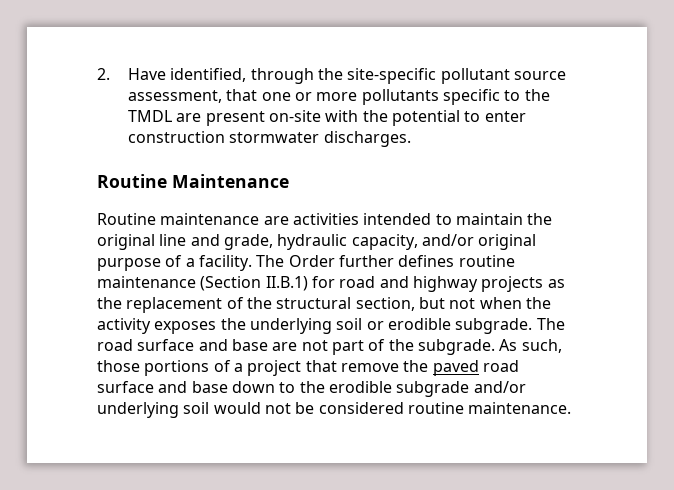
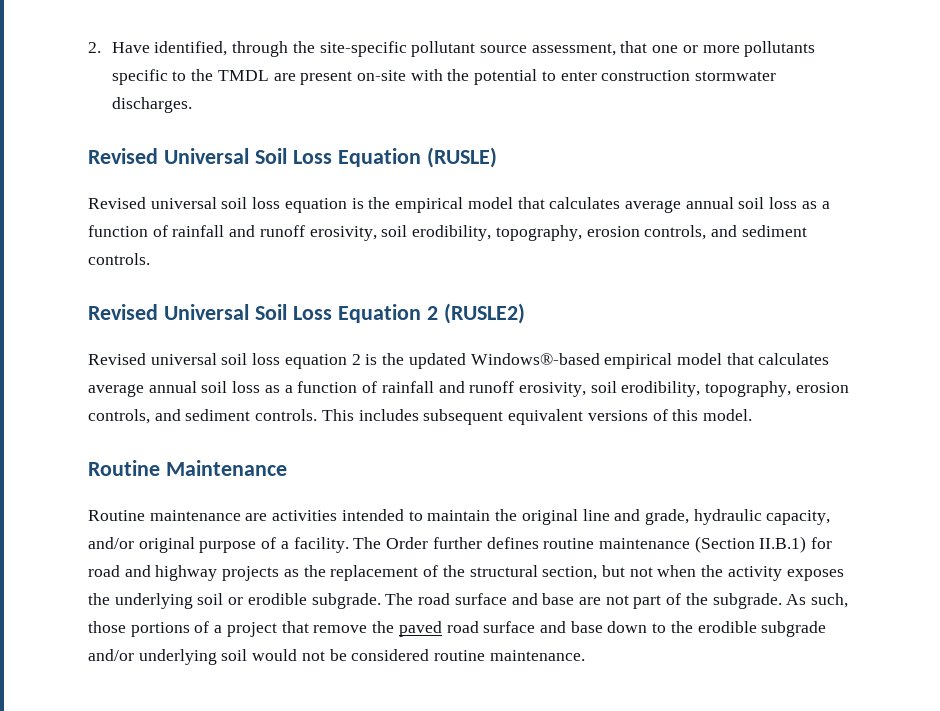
+ Revised Universal Soil Loss Equation (RUSLE)
+ Revised universal soil loss equation is the empirical model that calculates average annual soil loss as a function of rainfall and runoff erosivity, soil erodibility, topography, erosion controls, and sediment controls.
+ Revised Universal Soil Loss Equation 2 (RUSLE2)
+ Revised universal soil loss equation 2 is the updated Windows®-based empirical model that calculates average annual soil loss as a function of rainfall and runoff erosivity, soil erodibility, topography, erosion controls, and sediment controls. This includes subsequent equivalent versions of this model.

